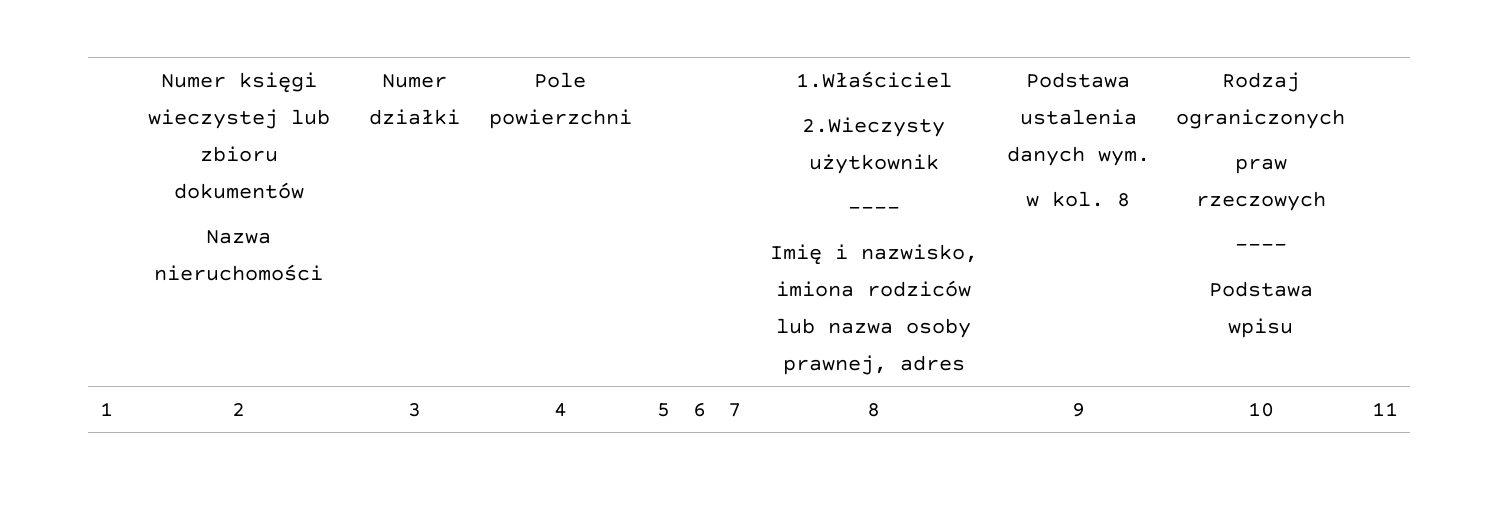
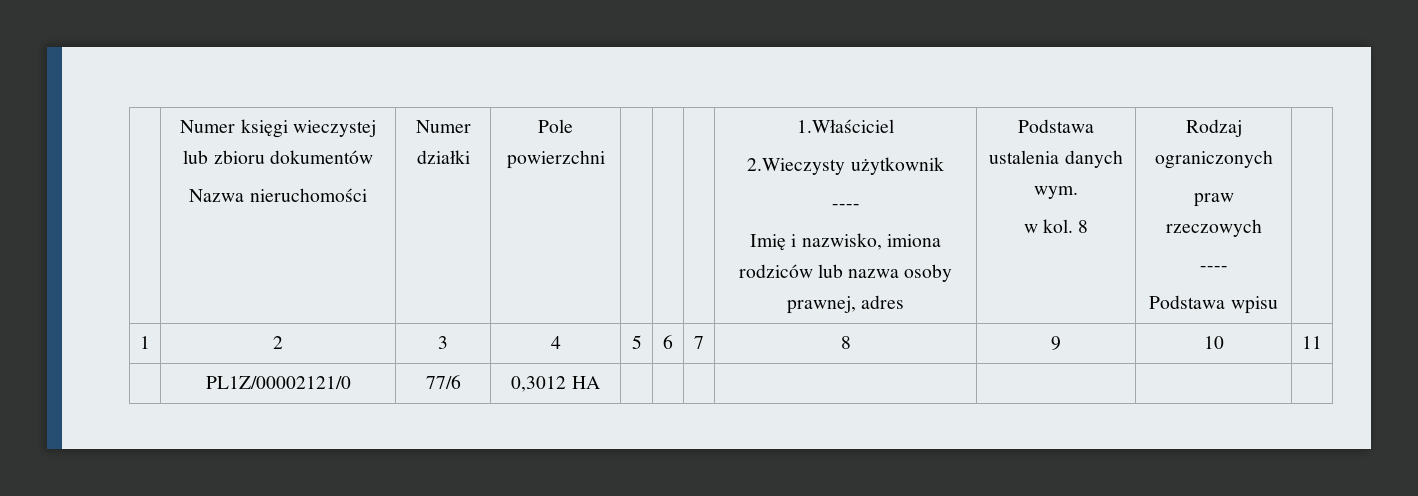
+ | PL1Z/00002121/0 | 77/6 | 0,3012 HA | | | | | | |

